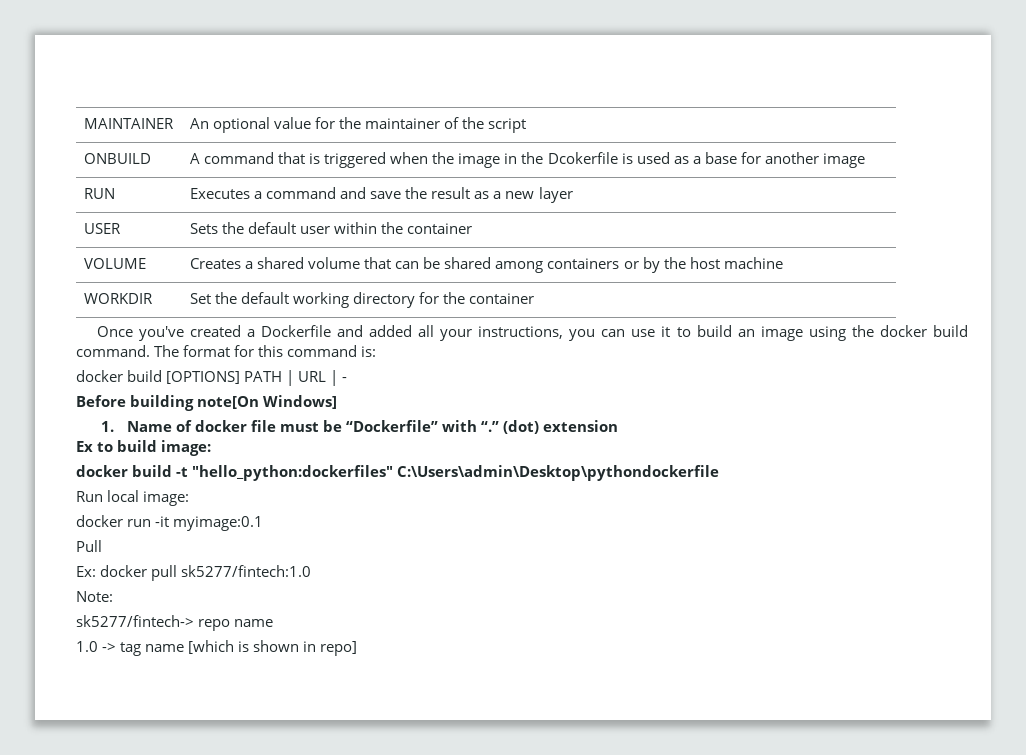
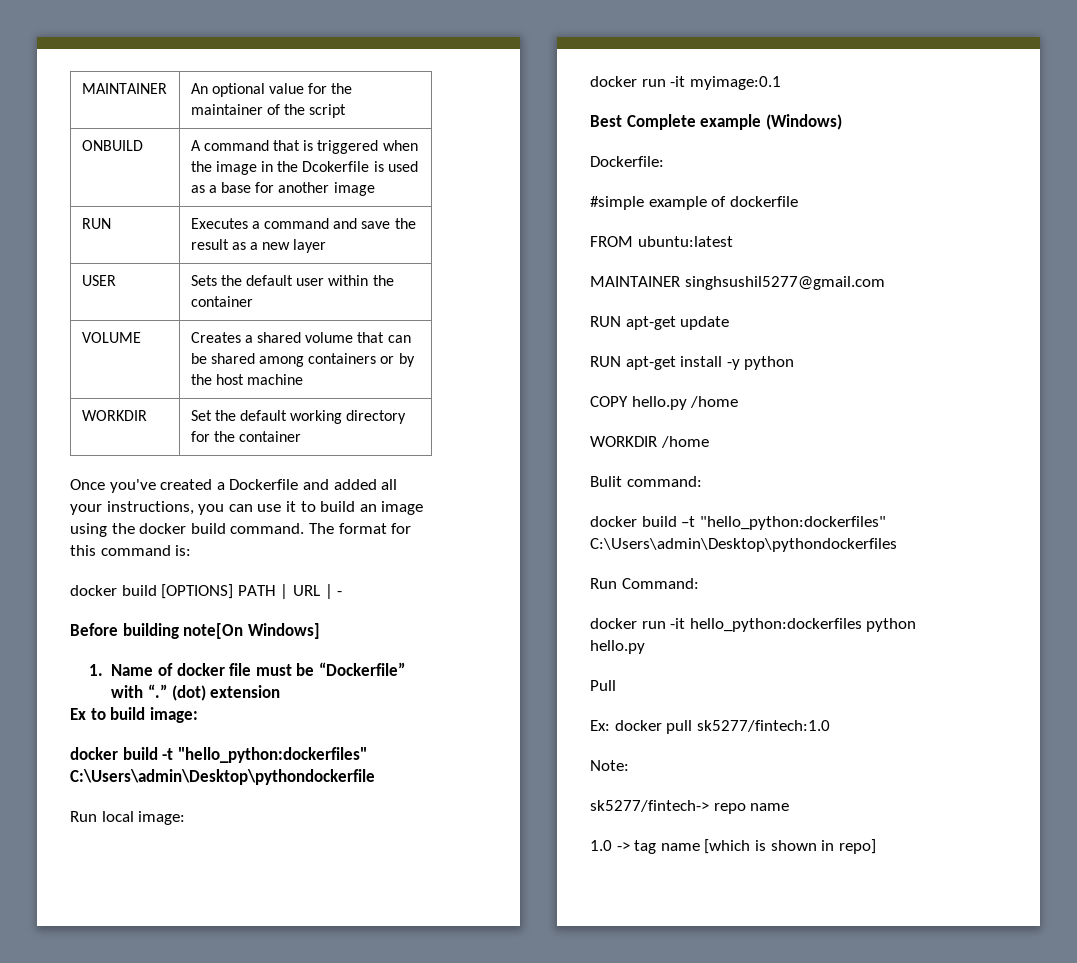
+ Best Complete example (Windows)
+ Dockerfile:
+ #simple example of dockerfile
+ FROM ubuntu:latest
+ MAINTAINER singhsushil5277@gmail.com
+ RUN apt-get update
+ RUN apt-get install -y python
+ COPY hello.py /home
+ WORKDIR /home
+ Bulit command:
+ docker build –t "hello_python:dockerfiles" C:\Users\admin\Desktop\pythondockerfiles
+ Run Command:
+ docker run -it hello_python:dockerfiles python hello.py

